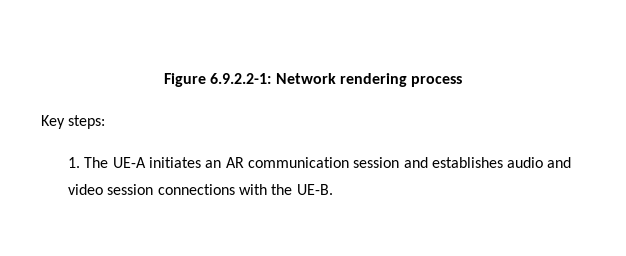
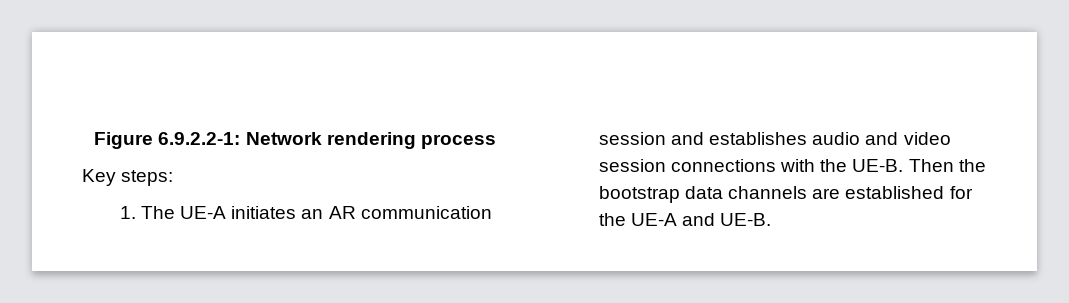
+ Then the bootstrap data channels are established for the UE-A and UE-B.

